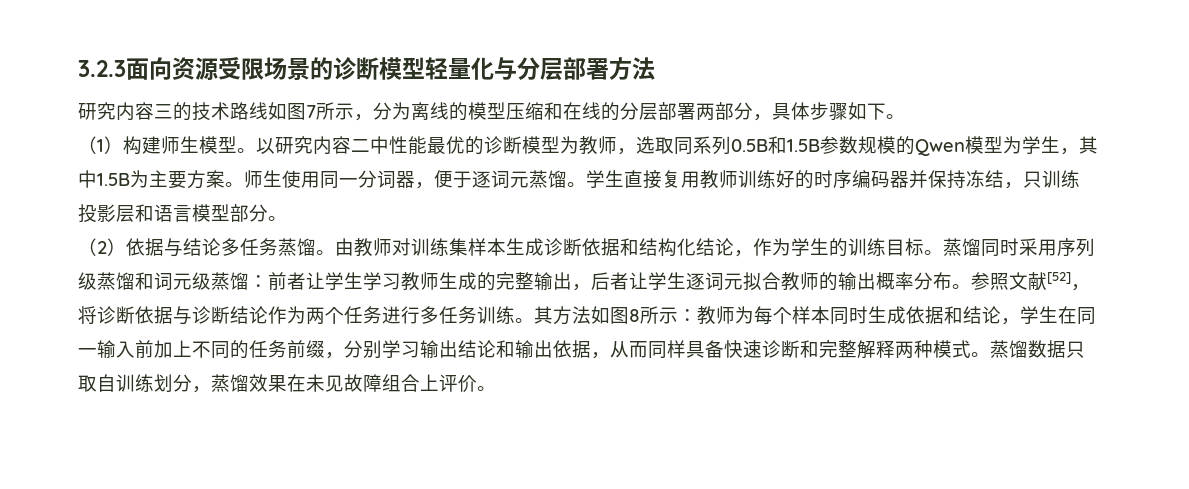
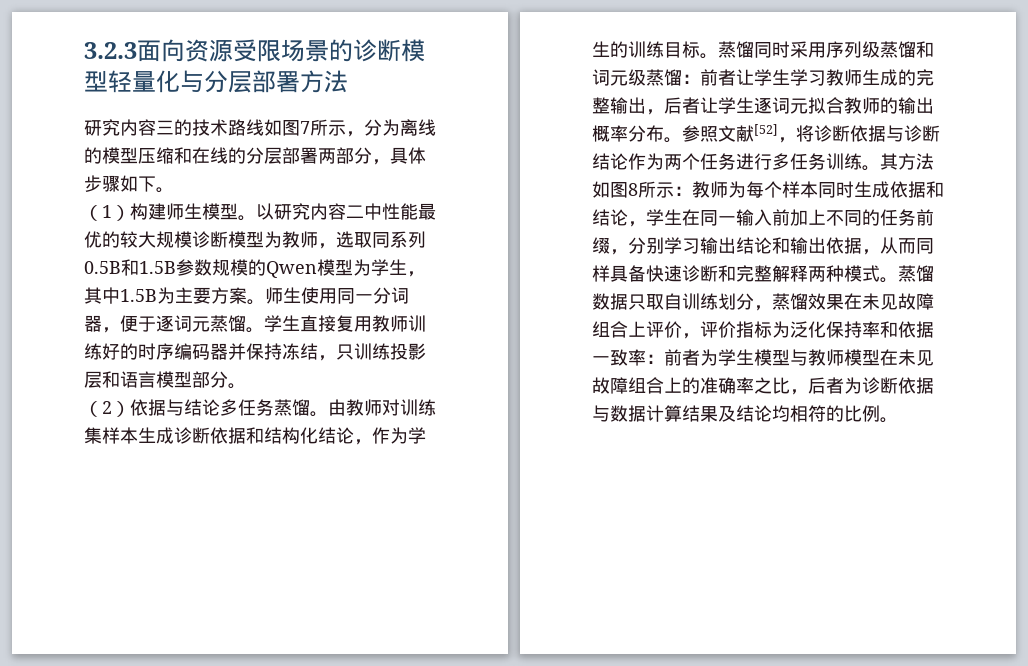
- 以研究内容二中性能最优的诊断模型为教师，选取同系列0.5B和1.5B参数规模的Qwen模型为学生，其中1.5B为主要方案。
+ 以研究内容二中性能最优的较大规模诊断模型为教师，选取同系列0.5B和1.5B参数规模的Qwen模型为学生，其中1.5B为主要方案。
- 蒸馏数据只取自训练划分，蒸馏效果在未见故障组合上评价。
+ 蒸馏数据只取自训练划分，蒸馏效果在未见故障组合上评价，评价指标为泛化保持率和依据一致率：前者为学生模型与教师模型在未见故障组合上的准确率之比，后者为诊断依据与数据计算结果及结论均相符的比例。

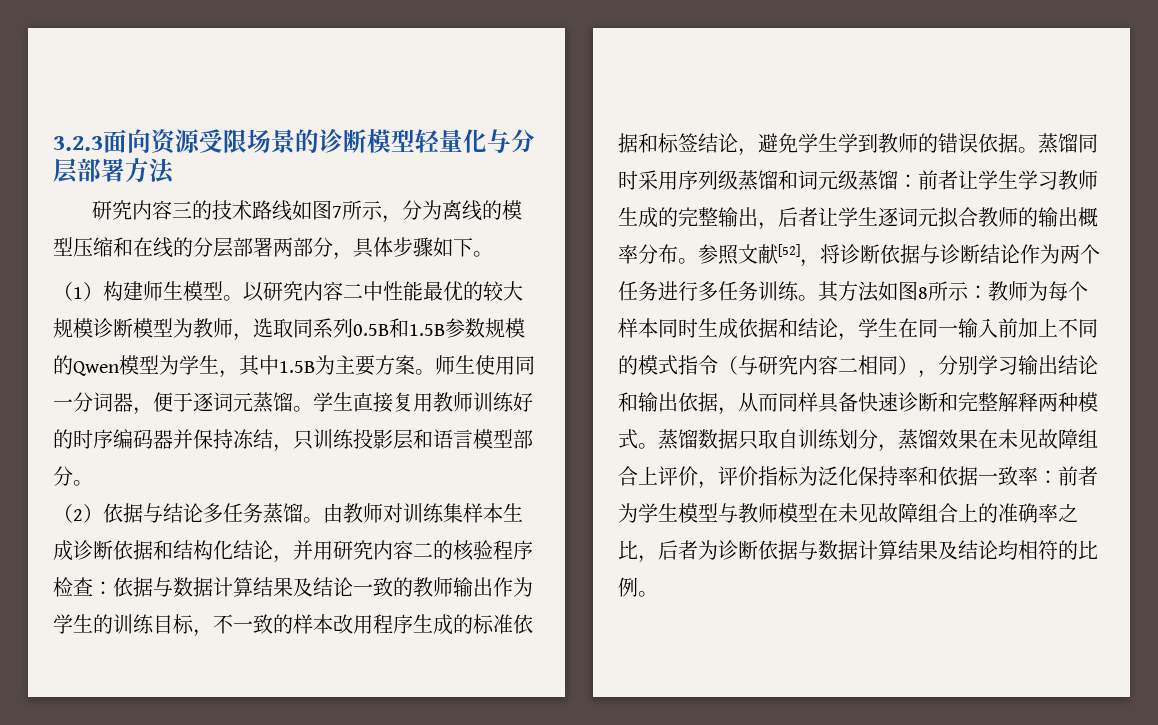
- 由教师对训练集样本生成诊断依据和结构化结论，作为学生的训练目标。
+ 由教师对训练集样本生成诊断依据和结构化结论，并用研究内容二的核验程序检查：依据与数据计算结果及结论一致的教师输出作为学生的训练目标，不一致的样本改用程序生成的标准依据和标签结论，避免学生学到教师的错误依据。
- 其方法如图8所示：教师为每个样本同时生成依据和结论，学生在同一输入前加上不同的任务前缀，分别学习输出结论和输出依据，从而同样具备快速诊断和完整解释两种模式。
+ 其方法如图8所示：教师为每个样本同时生成依据和结论，学生在同一输入前加上不同的模式指令（与研究内容二相同），分别学习输出结论和输出依据，从而同样具备快速诊断和完整解释两种模式。

